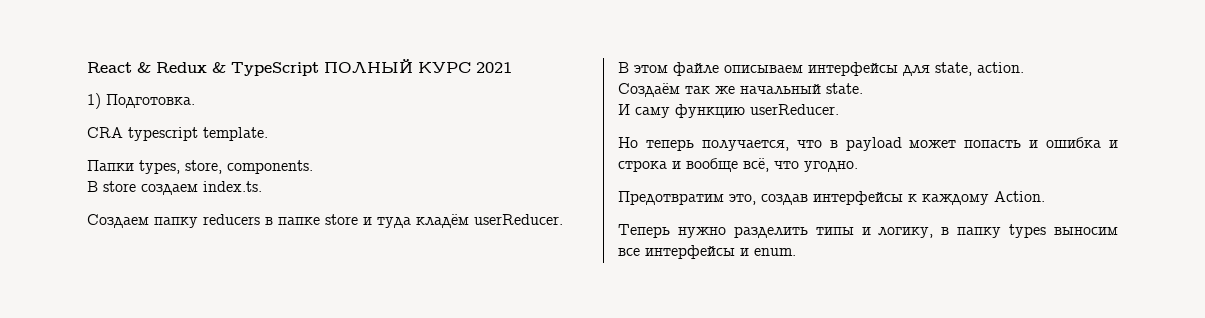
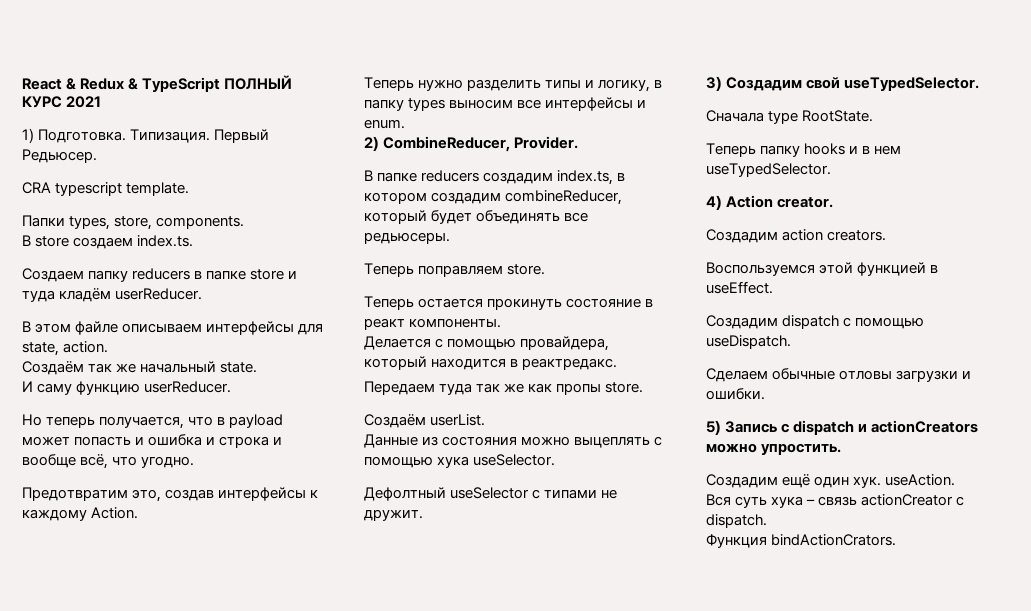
+ Типизация. Первый Редьюсер.
+ 2) CombineReducer, Provider.
+ В папке reducers создадим index.ts, в котором создадим combineReducer, который будет объединять все редьюсеры.
+ Теперь поправляем store.
+ Теперь остается прокинуть состояние в реакт компоненты.
+ Делается с помощью провайдера, который находится в реактредакс.
+ Передаем туда так же как пропы store.
+ Создаём userList.
+ Данные из состояния можно выцеплять с помощью хука useSelector.
+ Дефолтный useSelector с типами не дружит.
+ 3) Создадим свой useTypedSelector.
+ Сначала type RootState.
+ Теперь папку hooks и в нем useTypedSelector.
+ 4) Action creator.
+ Создадим action creators.
+ Воспользуемся этой функцией в useEffect.
+ Создадим dispatch с помощью useDispatch.
+ Сделаем обычные отловы загрузки и ошибки.
+ 5) Запись с dispatch и actionCreators можно упростить.
+ Создадим ещё один хук. useAction.
+ Вся суть хука – связь actionCreator с dispatch.
+ Функция bindActionCrators.

